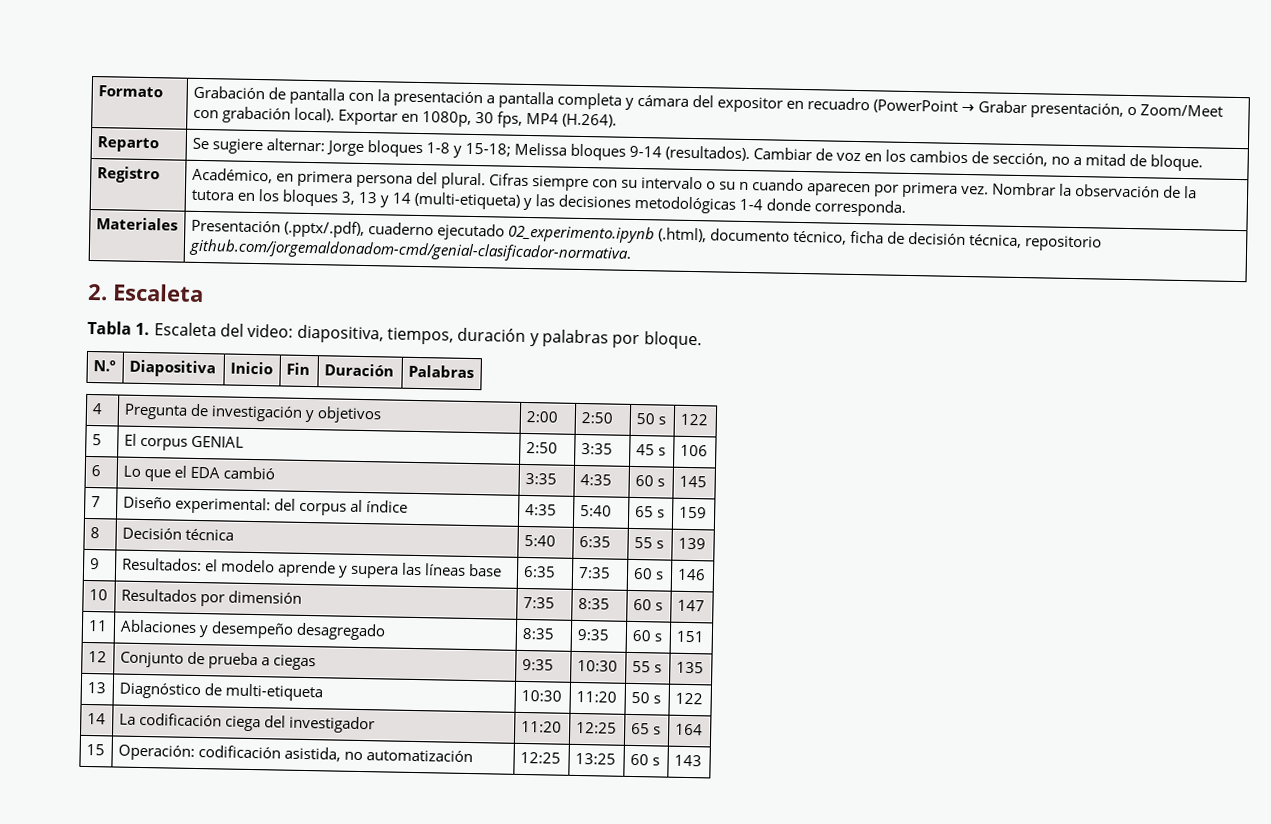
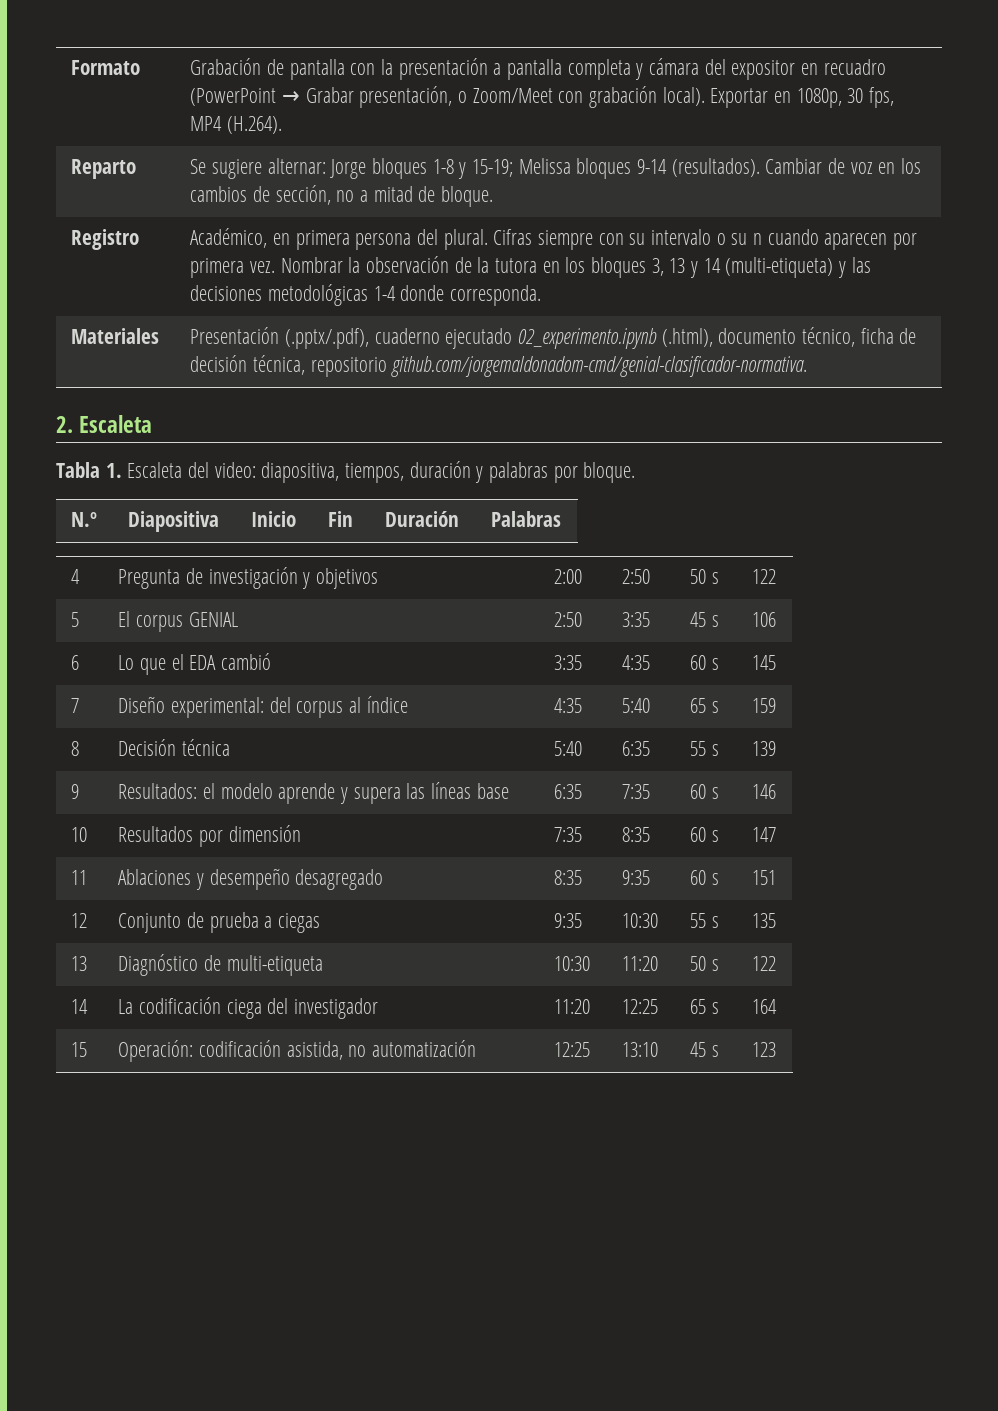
- Reparto | Se sugiere alternar: Jorge bloques 1-8 y 15-18; Melissa bloques 9-14 (resultados). Cambiar de voz en los cambios de sección, no a mitad de bloque.
+ Reparto | Se sugiere alternar: Jorge bloques 1-8 y 15-19; Melissa bloques 9-14 (resultados). Cambiar de voz en los cambios de sección, no a mitad de bloque.
- 15 | Operación: codificación asistida, no automatización | 12:25 | 13:25 | 60 s | 143
+ 15 | Operación: codificación asistida, no automatización | 12:25 | 13:10 | 45 s | 123

